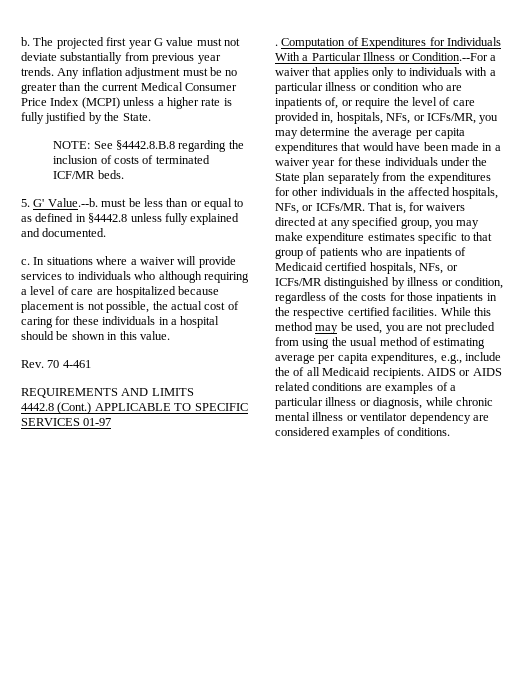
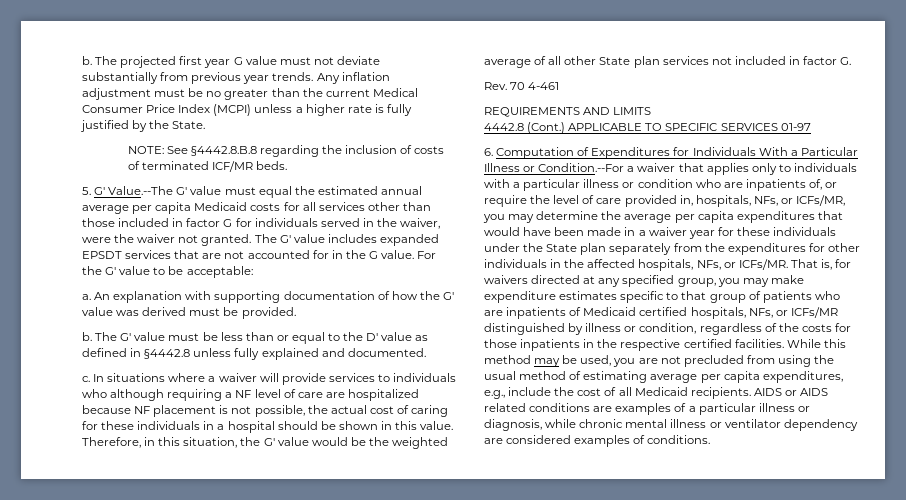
- 5. G' Value.--b. must be less than or equal to as defined in §4442.8 unless fully explained and documented.
+ 5. G' Value.--The G' value must equal the estimated annual average per capita Medicaid costs for all services other than those included in factor G for individuals served in the waiver, were the waiver not granted. The G' value includes expanded EPSDT services that are not accounted for in the G value. For the G' value to be acceptable:
+ a. An explanation with supporting documentation of how the G' value was derived must be provided.
+ b. The G' value must be less than or equal to the D' value as defined in §4442.8 unless fully explained and documented.
- In situations where a waiver will provide services to individuals who although requiring a level of care are hospitalized because placement is not possible, the actual cost of caring for these individuals in a hospital should be shown in this value.
+ In situations where a waiver will provide services to individuals who although requiring a NF level of care are hospitalized because NF placement is not possible, the actual cost of caring for these individuals in a hospital should be shown in this value. Therefore, in this situation, the G' value would be the weighted average of all other State plan services not included in factor G.
- . Computation of Expenditures for Individuals With a Particular Illness or Condition.--For a waiver that applies only to individuals with a particular illness or condition who are inpatients of, or require the level of care provided in, hospitals, NFs, or ICFs/MR, you may determine the average per capita expenditures that would have been made in a waiver year for these individuals under the State plan separately from the expenditures for other individuals in the affected hospitals, NFs, or ICFs/MR.
+ 6. Computation of Expenditures for Individuals With a Particular Illness or Condition.--For a waiver that applies only to individuals with a particular illness or condition who are inpatients of, or require the level of care provided in, hospitals, NFs, or ICFs/MR, you may determine the average per capita expenditures that would have been made in a waiver year for these individuals under the State plan separately from the expenditures for other individuals in the affected hospitals, NFs, or ICFs/MR.
- While this method may be used, you are not precluded from using the usual method of estimating average per capita expenditures, e.g., include the of all Medicaid recipients.
+ While this method may be used, you are not precluded from using the usual method of estimating average per capita expenditures, e.g., include the cost of all Medicaid recipients.

